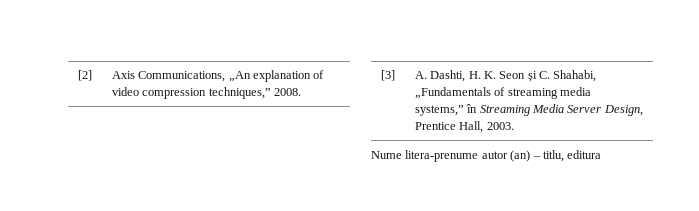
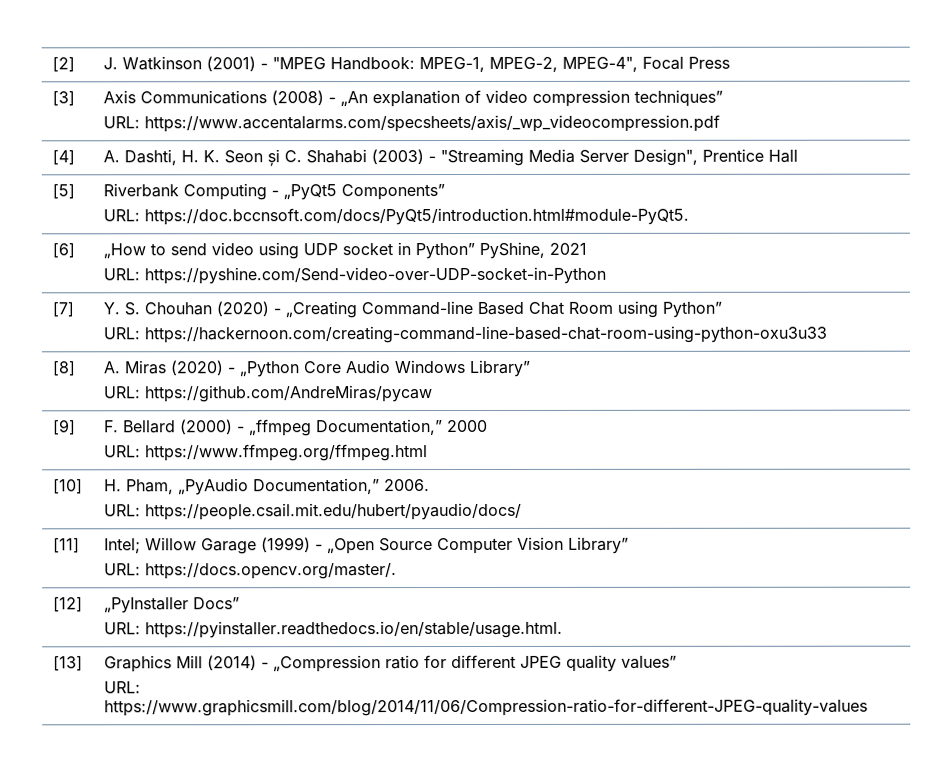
- [2] | Axis Communications, „An explanation of video compression techniques,” 2008.
- [3] | A. Dashti, H. K. Seon și C. Shahabi, „Fundamentals of streaming media systems,” în Streaming Media Server Design, Prentice Hall, 2003.
- Nume litera-prenume autor (an) – titlu, editura
+ [2] | J. Watkinson (2001) - "MPEG Handbook: MPEG-1, MPEG-2, MPEG-4", Focal Press
+ [3] | Axis Communications (2008) - „An explanation of video compression techniques”
+ URL: https://www.accentalarms.com/specsheets/axis/_wp_videocompression.pdf
+ [4] | A. Dashti, H. K. Seon și C. Shahabi (2003) - "Streaming Media Server Design", Prentice Hall
+ [5] | Riverbank Computing - „PyQt5 Components”
+ URL: https://doc.bccnsoft.com/docs/PyQt5/introduction.html#module-PyQt5.
+ [6] | „How to send video using UDP socket in Python” PyShine, 2021
+ URL: https://pyshine.com/Send-video-over-UDP-socket-in-Python
+ [7] | Y. S. Chouhan (2020) - „Creating Command-line Based Chat Room using Python”
+ URL: https://hackernoon.com/creating-command-line-based-chat-room-using-python-oxu3u33
+ [8] | A. Miras (2020) - „Python Core Audio Windows Library”
+ URL: https://github.com/AndreMiras/pycaw
+ [9] | F. Bellard (2000) - „ffmpeg Documentation,” 2000
+ URL: https://www.ffmpeg.org/ffmpeg.html
+ [10] | H. Pham, „PyAudio Documentation,” 2006.
+ URL: https://people.csail.mit.edu/hubert/pyaudio/docs/
+ [11] | Intel; Willow Garage (1999) - „Open Source Computer Vision Library”
+ URL: https://docs.opencv.org/master/.
+ [12] | „PyInstaller Docs”
+ URL: https://pyinstaller.readthedocs.io/en/stable/usage.html.
+ [13] | Graphics Mill (2014) - „Compression ratio for different JPEG quality values”
+ URL: https://www.graphicsmill.com/blog/2014/11/06/Compression-ratio-for-different-JPEG-quality-values

